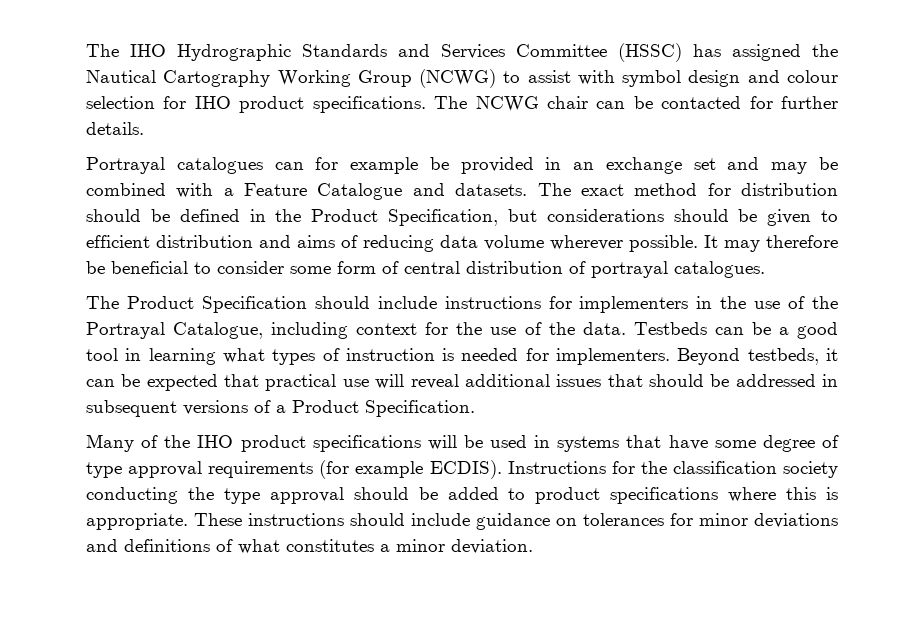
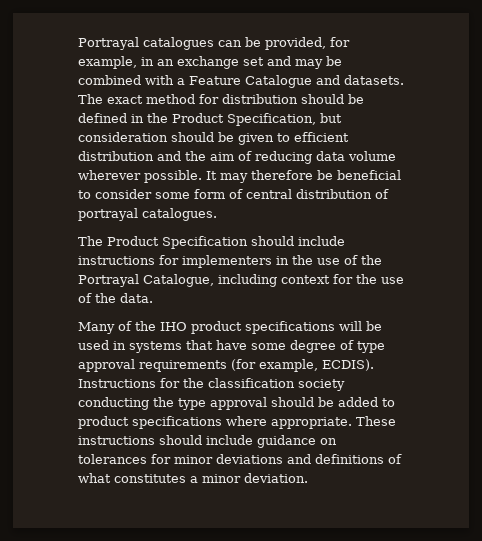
- The IHO Hydrographic Standards and Services Committee (HSSC) has assigned the Nautical Cartography Working Group (NCWG) to assist with symbol design and colour selection for IHO product specifications. The NCWG chair can be contacted for further details.
- Portrayal catalogues can for example be provided in an exchange set and may be combined with a Feature Catalogue and datasets.
+ Portrayal catalogues can be provided, for example, in an exchange set and may be combined with a Feature Catalogue and datasets.
- The exact method for distribution should be defined in the Product Specification, but considerations should be given to efficient distribution and aims of reducing data volume wherever possible.
+ The exact method for distribution should be defined in the Product Specification, but consideration should be given to efficient distribution and the aim of reducing data volume wherever possible.
- Testbeds can be a good tool in learning what types of instruction is needed for implementers. Beyond testbeds, it can be expected that practical use will reveal additional issues that should be addressed in subsequent versions of a Product Specification.
- Many of the IHO product specifications will be used in systems that have some degree of type approval requirements (for example ECDIS).
+ Many of the IHO product specifications will be used in systems that have some degree of type approval requirements (for example, ECDIS).
- Instructions for the classification society conducting the type approval should be added to product specifications where this is appropriate.
+ Instructions for the classification society conducting the type approval should be added to product specifications where appropriate.

